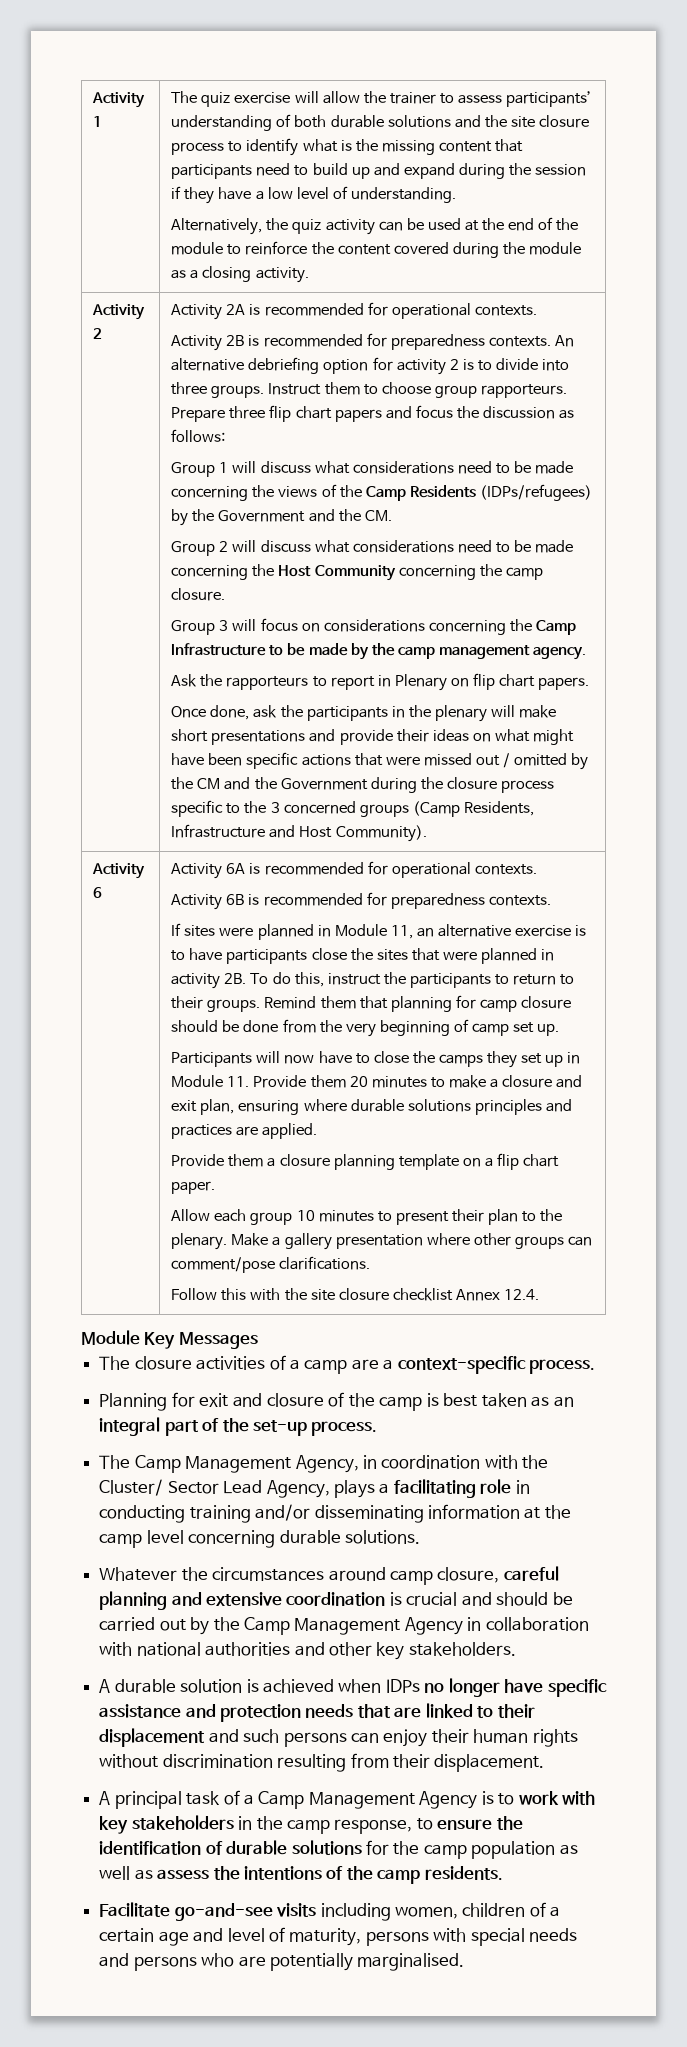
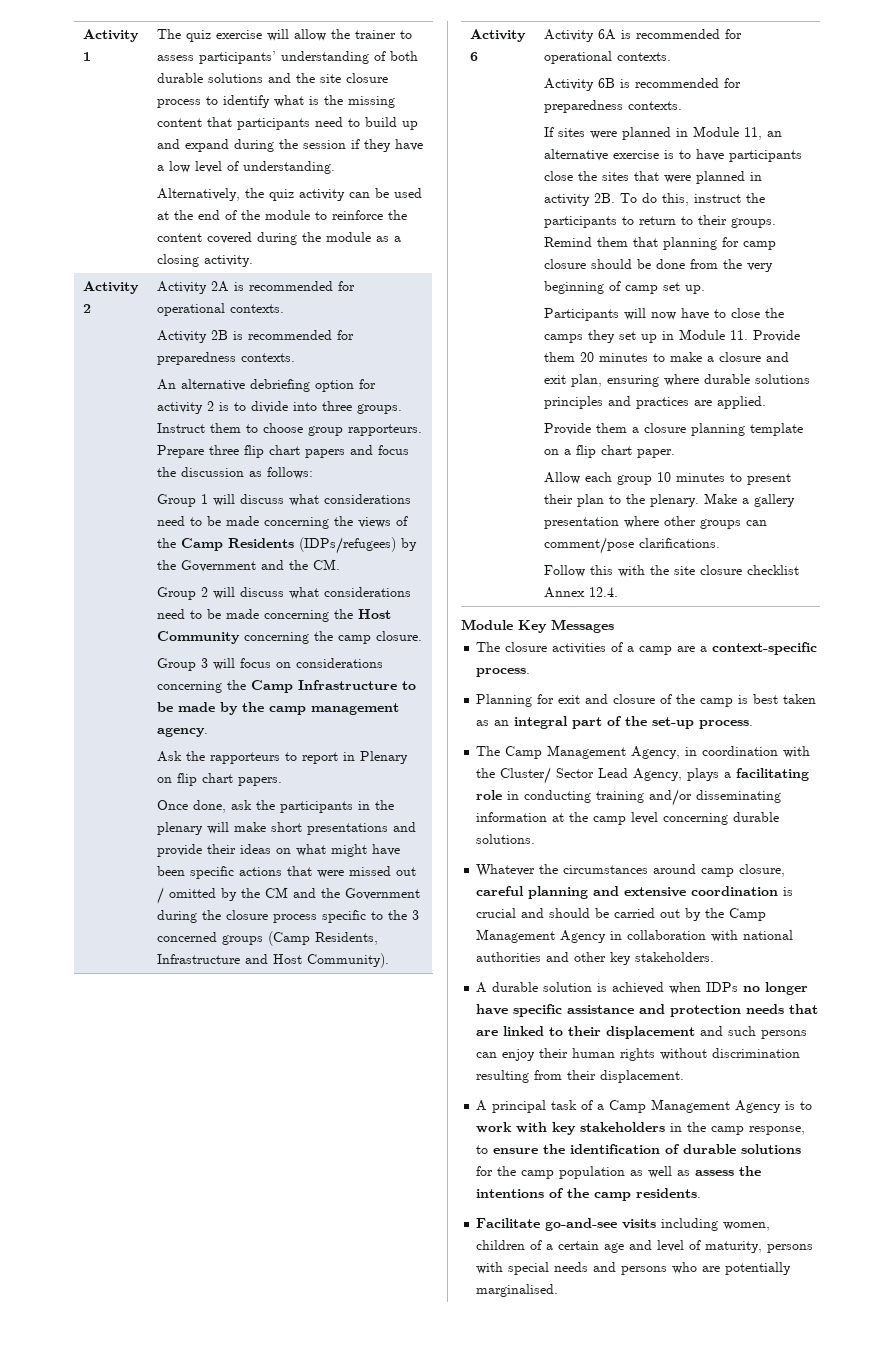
- Activity 2B is recommended for preparedness contexts. An alternative debriefing option for activity 2 is to divide into three groups.
+ Activity 2B is recommended for preparedness contexts.
+ An alternative debriefing option for activity 2 is to divide into three groups.

